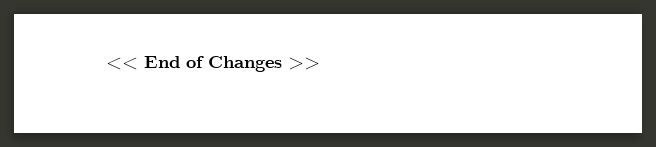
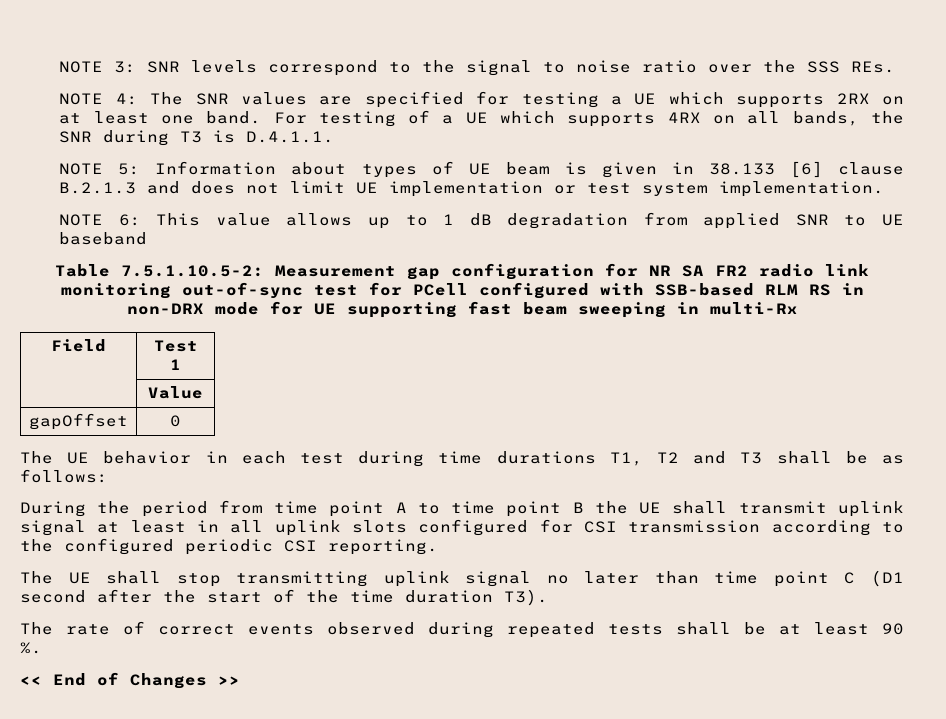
+ NOTE 3: SNR levels correspond to the signal to noise ratio over the SSS REs.
+ NOTE 4: The SNR values are specified for testing a UE which supports 2RX on at least one band. For testing of a UE which supports 4RX on all bands, the SNR during T3 is D.4.1.1.
+ NOTE 5: Information about types of UE beam is given in 38.133 [6] clause B.2.1.3 and does not limit UE implementation or test system implementation.
+ NOTE 6: This value allows up to 1 dB degradation from applied SNR to UE baseband
+ Table 7.5.1.10.5-2: Measurement gap configuration for NR SA FR2 radio link monitoring out-of-sync test for PCell configured with SSB-based RLM RS in non-DRX mode for UE supporting fast beam sweeping in multi-Rx
+ Field | Test 1
+ | Value
+ gapOffset | 0
+ The UE behavior in each test during time durations T1, T2 and T3 shall be as follows:
+ During the period from time point A to time point B the UE shall transmit uplink signal at least in all uplink slots configured for CSI transmission according to the configured periodic CSI reporting.
+ The UE shall stop transmitting uplink signal no later than time point C (D1 second after the start of the time duration T3).
+ The rate of correct events observed during repeated tests shall be at least 90 %.

